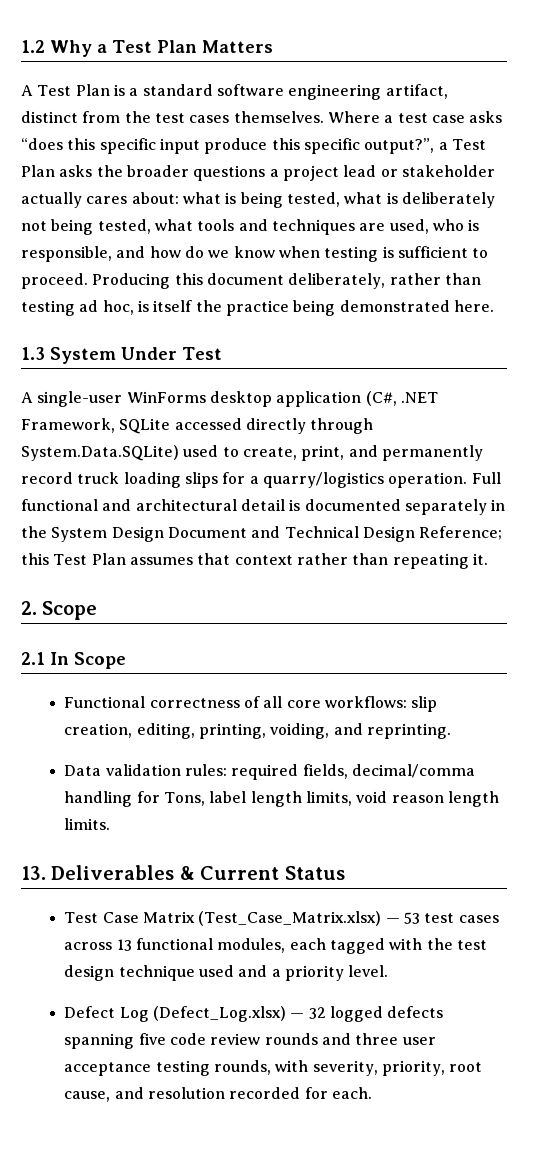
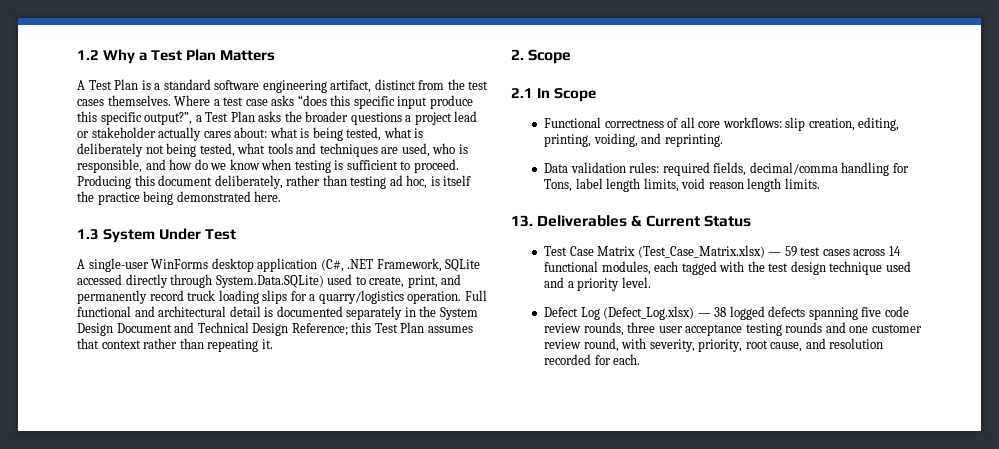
- Test Case Matrix (Test_Case_Matrix.xlsx) — 53 test cases across 13 functional modules, each tagged with the test design technique used and a priority level.
+ Test Case Matrix (Test_Case_Matrix.xlsx) — 59 test cases across 14 functional modules, each tagged with the test design technique used and a priority level.
- Defect Log (Defect_Log.xlsx) — 32 logged defects spanning five code review rounds and three user acceptance testing rounds, with severity, priority, root cause, and resolution recorded for each.
+ Defect Log (Defect_Log.xlsx) — 38 logged defects spanning five code review rounds, three user acceptance testing rounds and one customer review round, with severity, priority, root cause, and resolution recorded for each.

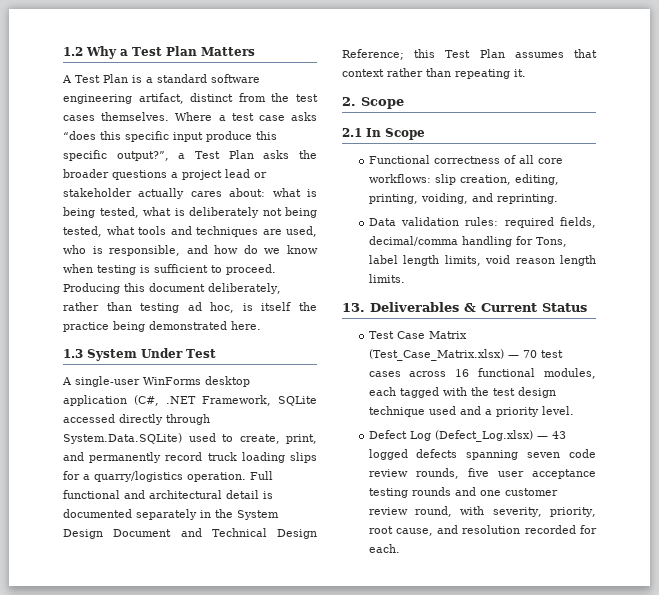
- Test Case Matrix (Test_Case_Matrix.xlsx) — 59 test cases across 14 functional modules, each tagged with the test design technique used and a priority level.
+ Test Case Matrix (Test_Case_Matrix.xlsx) — 70 test cases across 16 functional modules, each tagged with the test design technique used and a priority level.
- Defect Log (Defect_Log.xlsx) — 38 logged defects spanning five code review rounds, three user acceptance testing rounds and one customer review round, with severity, priority, root cause, and resolution recorded for each.
+ Defect Log (Defect_Log.xlsx) — 43 logged defects spanning seven code review rounds, five user acceptance testing rounds and one customer review round, with severity, priority, root cause, and resolution recorded for each.

